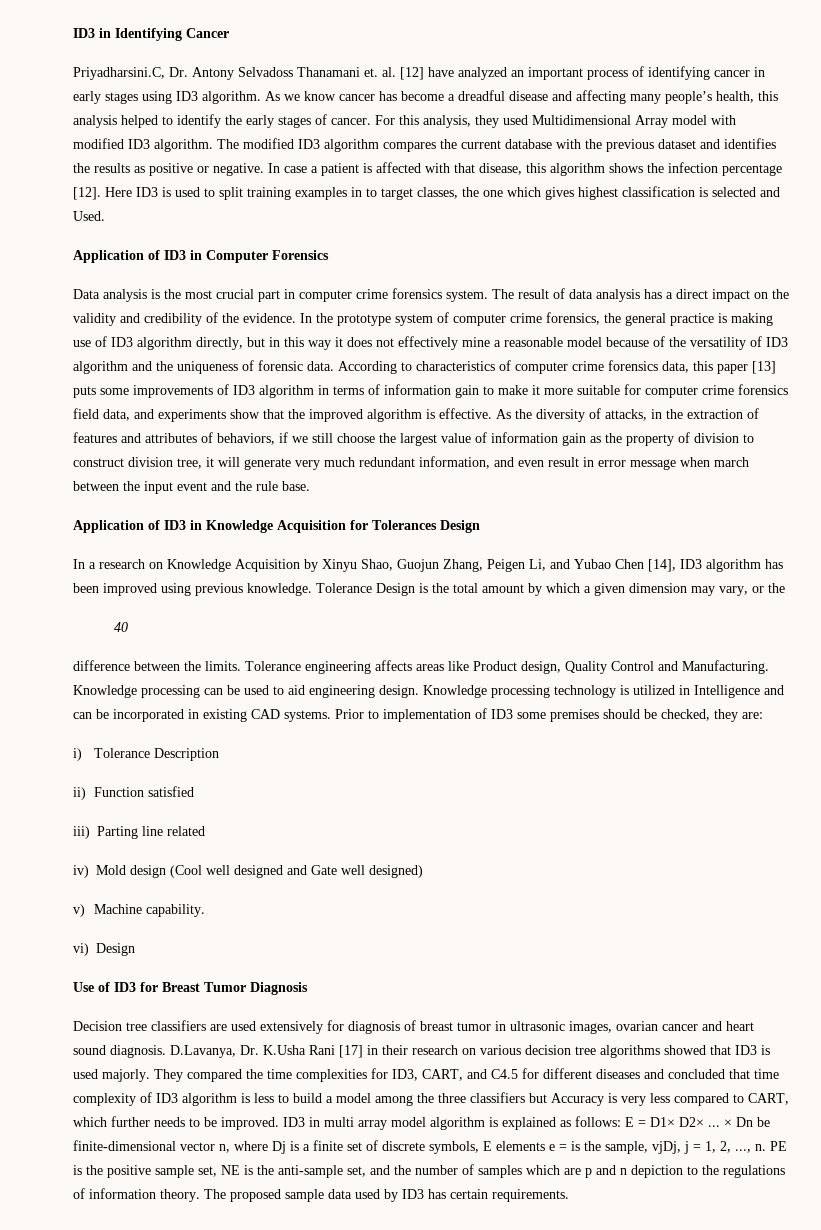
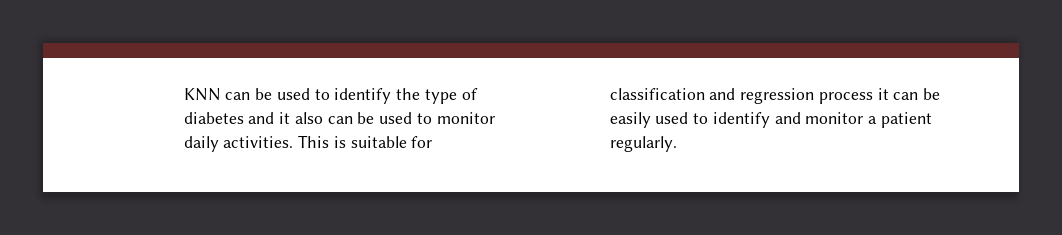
- ID3 in Identifying Cancer
- Priyadharsini.C, Dr. Antony Selvadoss Thanamani et. al. [12] have analyzed an important process of identifying cancer in early stages using ID3 algorithm. As we know cancer has become a dreadful disease and affecting many people’s health, this analysis helped to identify the early stages of cancer. For this analysis, they used Multidimensional Array model with modified ID3 algorithm. The modified ID3 algorithm compares the current database with the previous dataset and identifies the results as positive or negative. In case a patient is affected with that disease, this algorithm shows the infection percentage [12]. Here ID3 is used to split training examples in to target classes, the one which gives highest classification is selected and Used.
- Application of ID3 in Computer Forensics
- Data analysis is the most crucial part in computer crime forensics system. The result of data analysis has a direct impact on the validity and credibility of the evidence. In the prototype system of computer crime forensics, the general practice is making use of ID3 algorithm directly, but in this way it does not effectively mine a reasonable model because of the versatility of ID3 algorithm and the uniqueness of forensic data. According to characteristics of computer crime forensics data, this paper [13] puts some improvements of ID3 algorithm in terms of information gain to make it more suitable for computer crime forensics field data, and experiments show that the improved algorithm is effective. As the diversity of attacks, in the extraction of features and attributes of behaviors, if we still choose the largest value of information gain as the property of division to construct division tree, it will generate very much redundant information, and even result in error message when march between the input event and the rule base.
- Application of ID3 in Knowledge Acquisition for Tolerances Design
- In a research on Knowledge Acquisition by Xinyu Shao, Guojun Zhang, Peigen Li, and Yubao Chen [14], ID3 algorithm has been improved using previous knowledge. Tolerance Design is the total amount by which a given dimension may vary, or the
- 40
- difference between the limits. Tolerance engineering affects areas like Product design, Quality Control and Manufacturing. Knowledge processing can be used to aid engineering design. Knowledge processing technology is utilized in Intelligence and can be incorporated in existing CAD systems. Prior to implementation of ID3 some premises should be checked, they are:
- i) Tolerance Description
- ii) Function satisfied
- iii) Parting line related
- iv) Mold design (Cool well designed and Gate well designed)
- v) Machine capability.
- vi) Design
- Use of ID3 for Breast Tumor Diagnosis
- Decision tree classifiers are used extensively for diagnosis of breast tumor in ultrasonic images, ovarian cancer and heart sound diagnosis. D.Lavanya, Dr. K.Usha Rani [17] in their research on various decision tree algorithms showed that ID3 is used majorly. They compared the time complexities for ID3, CART, and C4.5 for different diseases and concluded that time complexity of ID3 algorithm is less to build a model among the three classifiers but Accuracy is very less compared to CART, which further needs to be improved. ID3 in multi array model algorithm is explained as follows: E = D1× D2× ... × Dn be finite-dimensional vector n, where Dj is a finite set of discrete symbols, E elements e = is the sample, vjDj, j = 1, 2, ..., n. PE is the positive sample set, NE is the anti-sample set, and the number of samples which are p and n depiction to the regulations of information theory. The proposed sample data used by ID3 has certain requirements.
+ KNN can be used to identify the type of diabetes and it also can be used to monitor daily activities. This is suitable for classification and regression process it can be easily used to identify and monitor a patient regularly.

